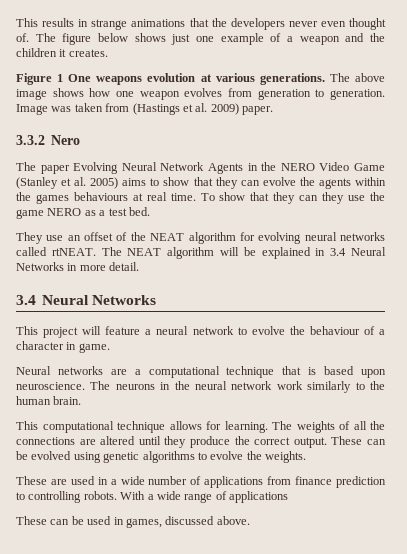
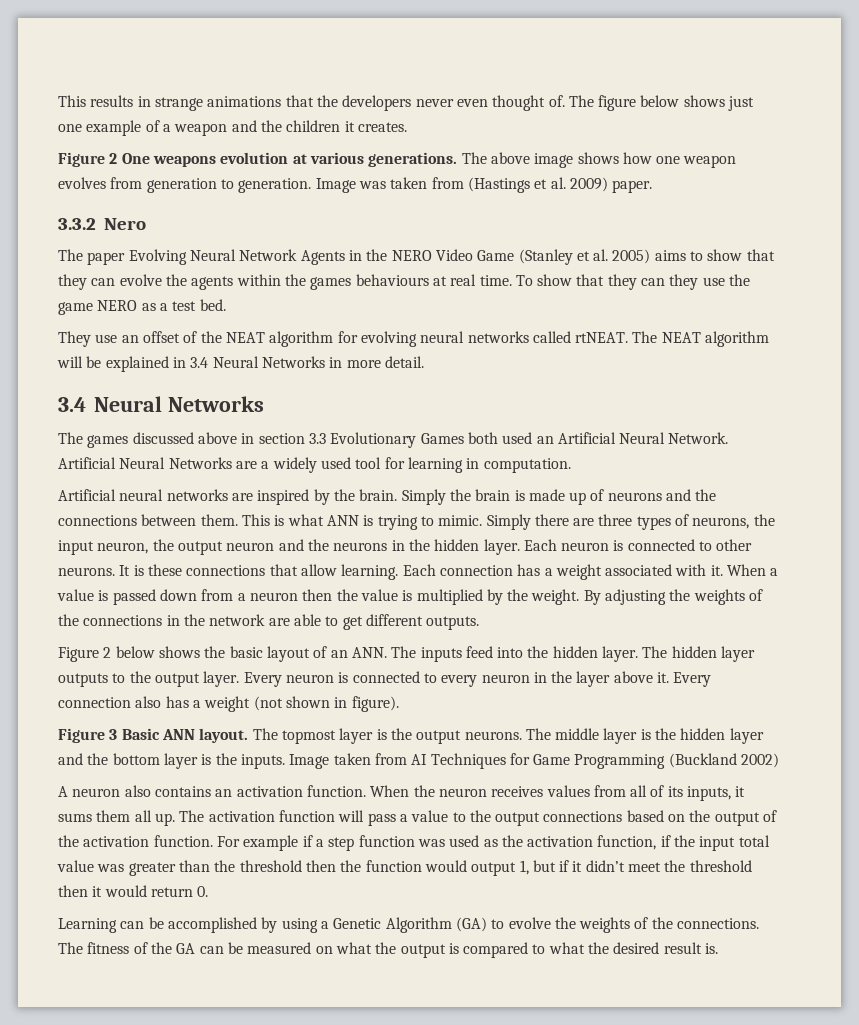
- Figure 1 One weapons evolution at various generations.
+ Figure 2 One weapons evolution at various generations.
- This project will feature a neural network to evolve the behaviour of a character in game.
- Neural networks are a computational technique that is based upon neuroscience. The neurons in the neural network work similarly to the human brain.
- This computational technique allows for learning. The weights of all the connections are altered until they produce the correct output. These can be evolved using genetic algorithms to evolve the weights.
- These are used in a wide number of applications from finance prediction to controlling robots. With a wide range of applications
- These can be used in games, discussed above.
+ The games discussed above in section 3.3 Evolutionary Games both used an Artificial Neural Network. Artificial Neural Networks are a widely used tool for learning in computation.
+ Artificial neural networks are inspired by the brain. Simply the brain is made up of neurons and the connections between them. This is what ANN is trying to mimic. Simply there are three types of neurons, the input neuron, the output neuron and the neurons in the hidden layer. Each neuron is connected to other neurons. It is these connections that allow learning. Each connection has a weight associated with it. When a value is passed down from a neuron then the value is multiplied by the weight. By adjusting the weights of the connections in the network are able to get different outputs.
+ Figure 2 below shows the basic layout of an ANN. The inputs feed into the hidden layer. The hidden layer outputs to the output layer. Every neuron is connected to every neuron in the layer above it. Every connection also has a weight (not shown in figure).
+ Figure 3 Basic ANN layout. The topmost layer is the output neurons. The middle layer is the hidden layer and the bottom layer is the inputs. Image taken from AI Techniques for Game Programming (Buckland 2002)
+ A neuron also contains an activation function. When the neuron receives values from all of its inputs, it sums them all up. The activation function will pass a value to the output connections based on the output of the activation function. For example if a step function was used as the activation function, if the input total value was greater than the threshold then the function would output 1, but if it didn’t meet the threshold then it would return 0.
+ Learning can be accomplished by using a Genetic Algorithm (GA) to evolve the weights of the connections. The fitness of the GA can be measured on what the output is compared to what the desired result is.

